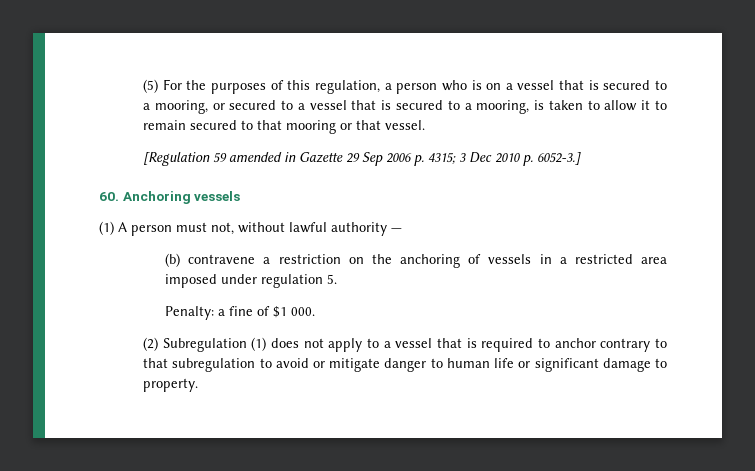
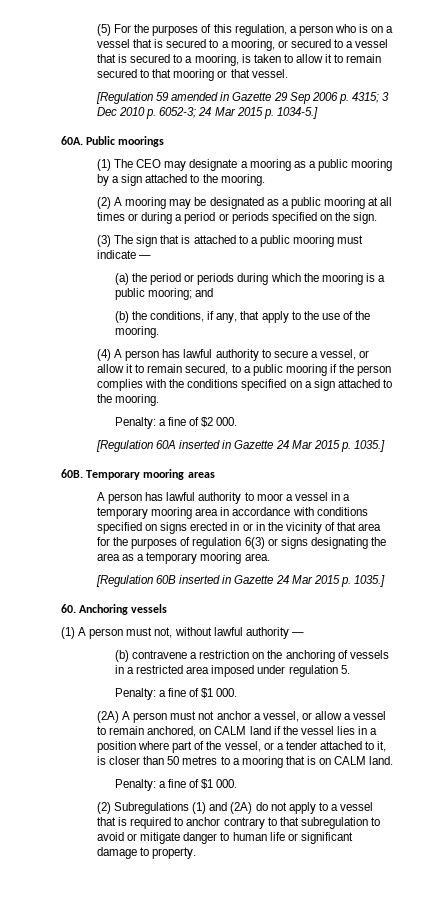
- [Regulation 59 amended in Gazette 29 Sep 2006 p. 4315; 3 Dec 2010 p. 6052-3.]
+ [Regulation 59 amended in Gazette 29 Sep 2006 p. 4315; 3 Dec 2010 p. 6052-3; 24 Mar 2015 p. 1034-5.]
+ 60A. Public moorings
+ (1) The CEO may designate a mooring as a public mooring by a sign attached to the mooring.
+ (2) A mooring may be designated as a public mooring at all times or during a period or periods specified on the sign.
+ (3) The sign that is attached to a public mooring must indicate —
+ (a) the period or periods during which the mooring is a public mooring; and
+ (b) the conditions, if any, that apply to the use of the mooring.
+ (4) A person has lawful authority to secure a vessel, or allow it to remain secured, to a public mooring if the person complies with the conditions specified on a sign attached to the mooring.
+ Penalty: a fine of $2 000.
+ [Regulation 60A inserted in Gazette 24 Mar 2015 p. 1035.]
+ 60B. Temporary mooring areas
+ A person has lawful authority to moor a vessel in a temporary mooring area in accordance with conditions specified on signs erected in or in the vicinity of that area for the purposes of regulation 6(3) or signs designating the area as a temporary mooring area.
+ [Regulation 60B inserted in Gazette 24 Mar 2015 p. 1035.]
- (2) Subregulation (1) does not apply to a vessel that is required to anchor contrary to that subregulation to avoid or mitigate danger to human life or significant damage to property.
+ (2A) A person must not anchor a vessel, or allow a vessel to remain anchored, on CALM land if the vessel lies in a position where part of the vessel, or a tender attached to it, is closer than 50 metres to a mooring that is on CALM land.
+ Penalty: a fine of $1 000.
+ (2) Subregulations (1) and (2A) do not apply to a vessel that is required to anchor contrary to that subregulation to avoid or mitigate danger to human life or significant damage to property.

